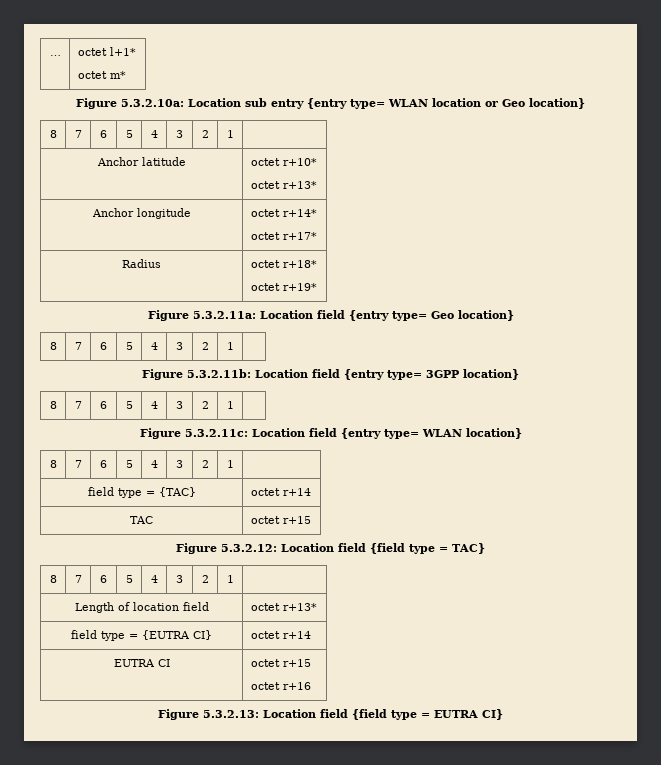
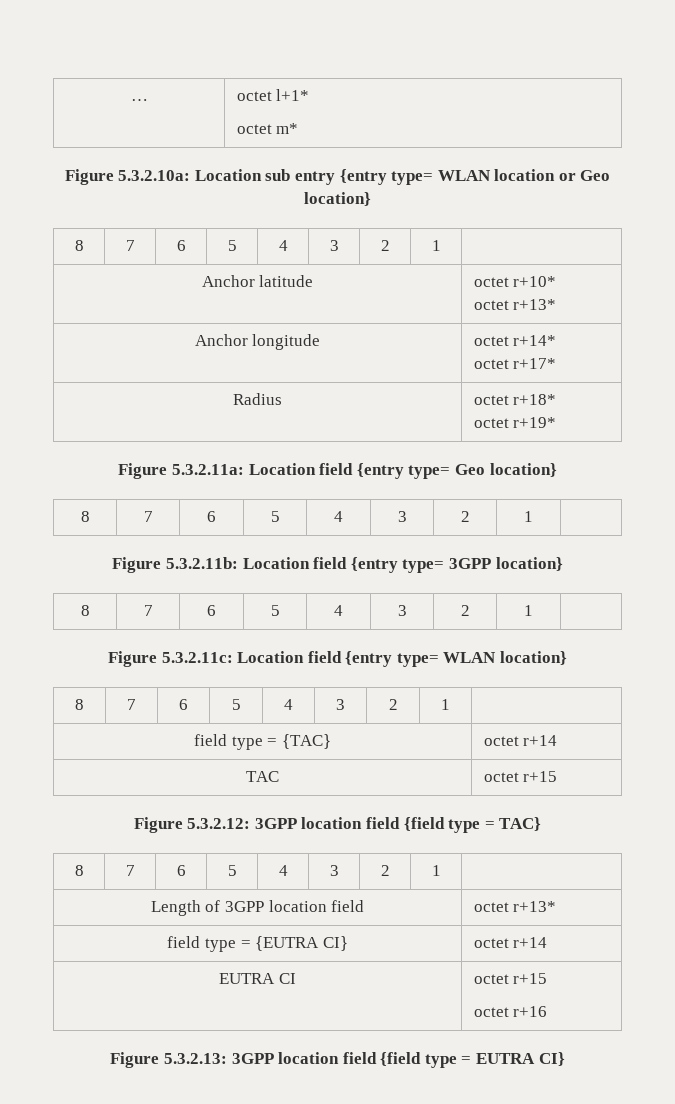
- Figure 5.3.2.12: Location field {field type = TAC}
+ Figure 5.3.2.12: 3GPP location field {field type = TAC}
- Length of location field | octet r+13*
+ Length of 3GPP location field | octet r+13*
- Figure 5.3.2.13: Location field {field type = EUTRA CI}
+ Figure 5.3.2.13: 3GPP location field {field type = EUTRA CI}

